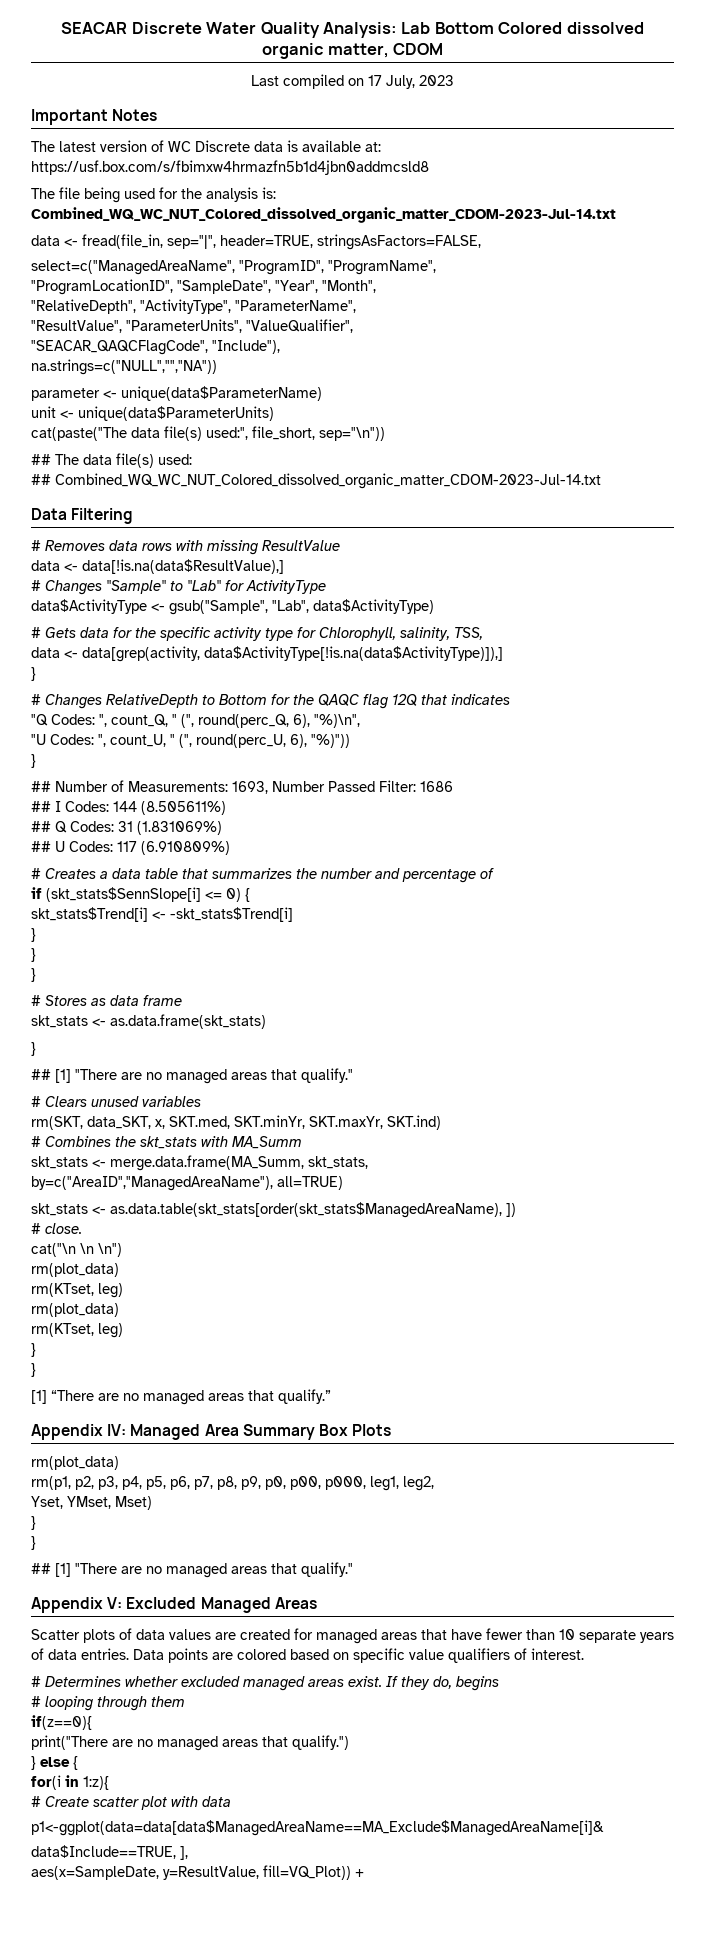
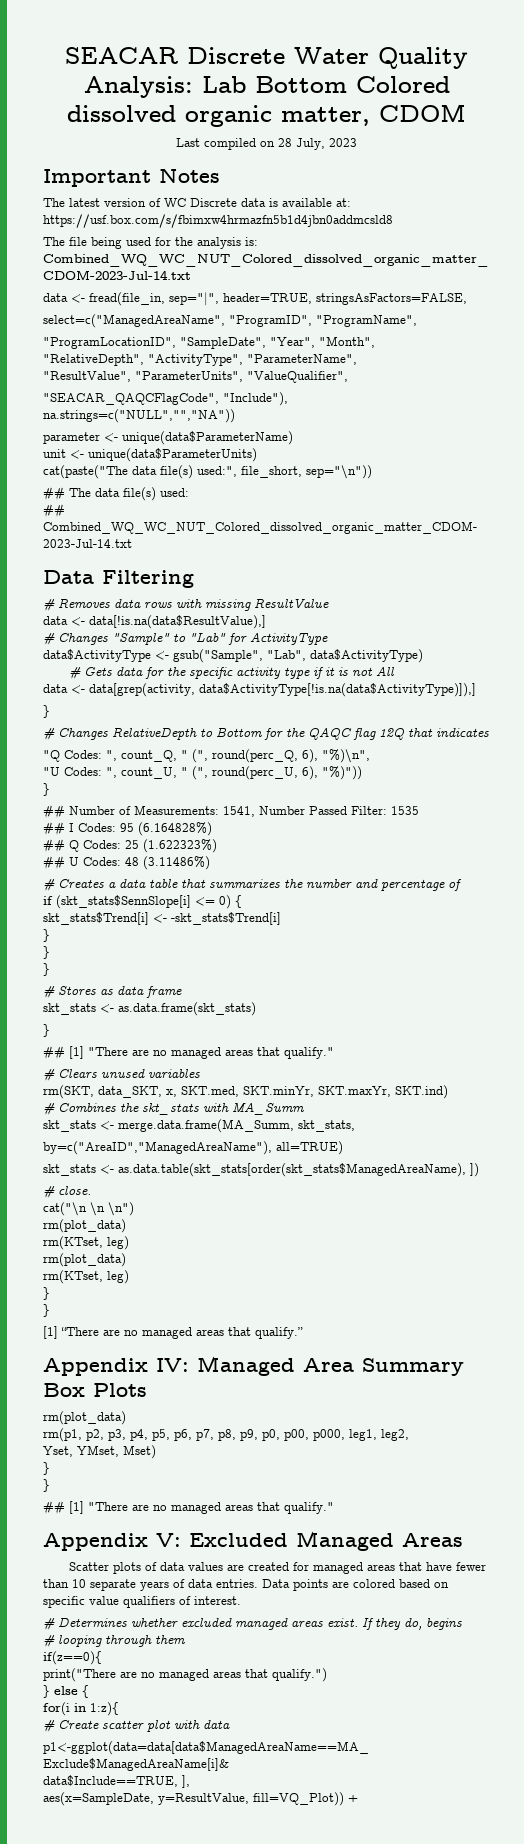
- Last compiled on 17 July, 2023
+ Last compiled on 28 July, 2023
- # Gets data for the specific activity type for Chlorophyll, salinity, TSS,
+ # Gets data for the specific activity type if it is not All
- ## Number of Measurements: 1693, Number Passed Filter: 1686
+ ## Number of Measurements: 1541, Number Passed Filter: 1535
- ## I Codes: 144 (8.505611%)
+ ## I Codes: 95 (6.164828%)
- ## Q Codes: 31 (1.831069%)
+ ## Q Codes: 25 (1.622323%)
- ## U Codes: 117 (6.910809%)
+ ## U Codes: 48 (3.11486%)

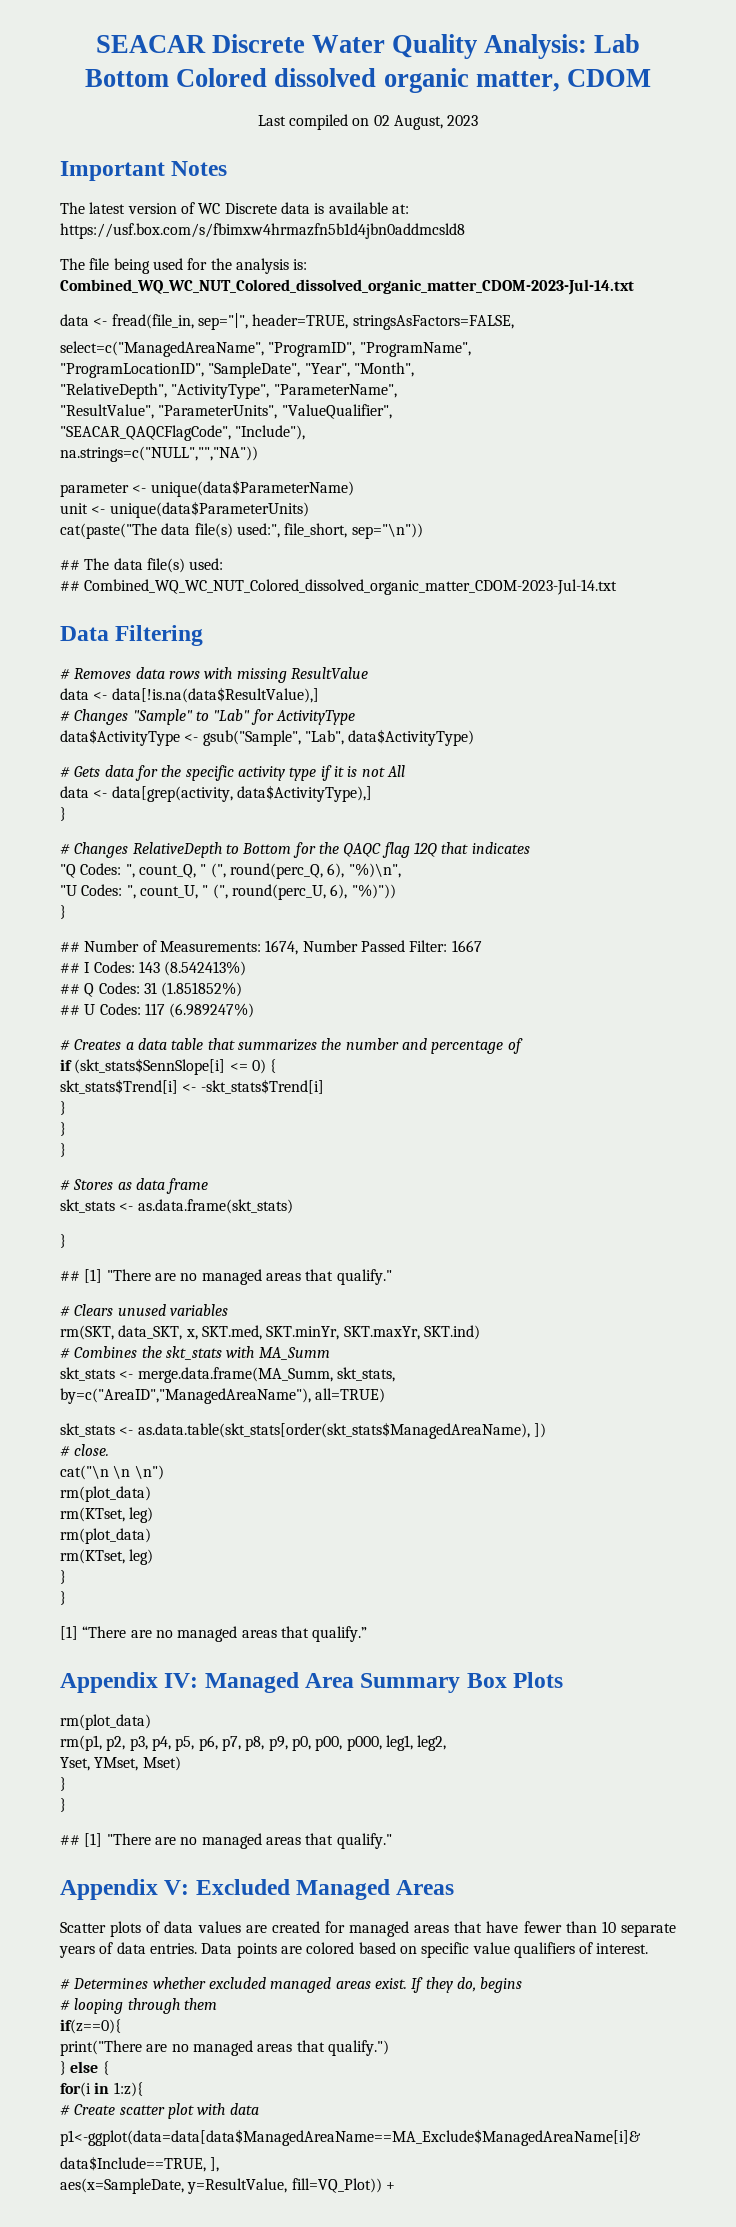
- Last compiled on 28 July, 2023
+ Last compiled on 02 August, 2023
- data <- data[grep(activity, data$ActivityType[!is.na(data$ActivityType)]),]
+ data <- data[grep(activity, data$ActivityType),]
- ## Number of Measurements: 1541, Number Passed Filter: 1535
+ ## Number of Measurements: 1674, Number Passed Filter: 1667
- ## I Codes: 95 (6.164828%)
+ ## I Codes: 143 (8.542413%)
- ## Q Codes: 25 (1.622323%)
+ ## Q Codes: 31 (1.851852%)
- ## U Codes: 48 (3.11486%)
+ ## U Codes: 117 (6.989247%)

